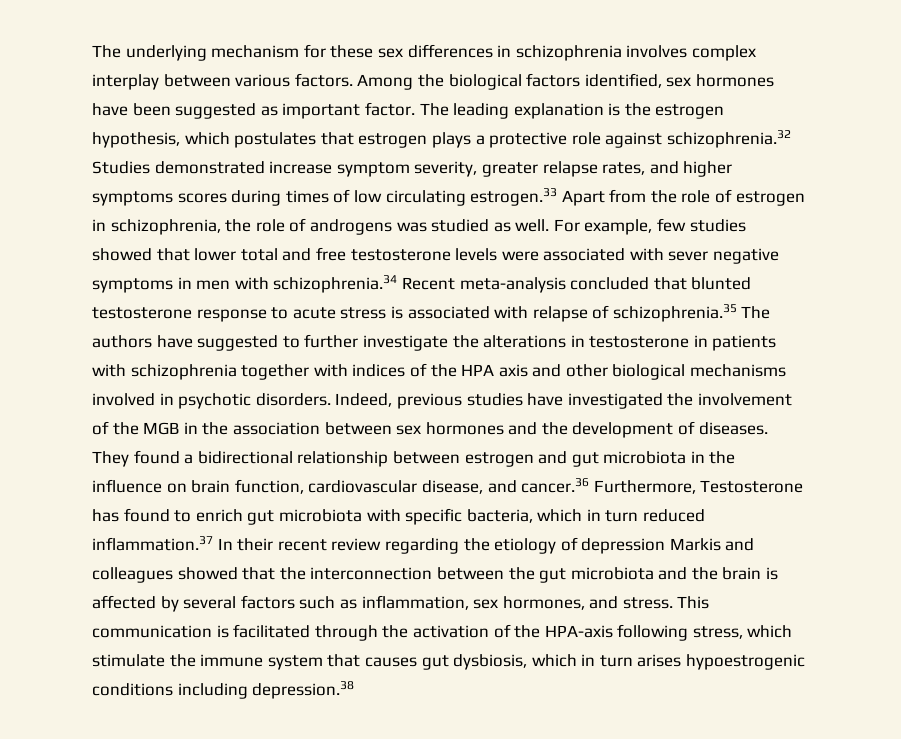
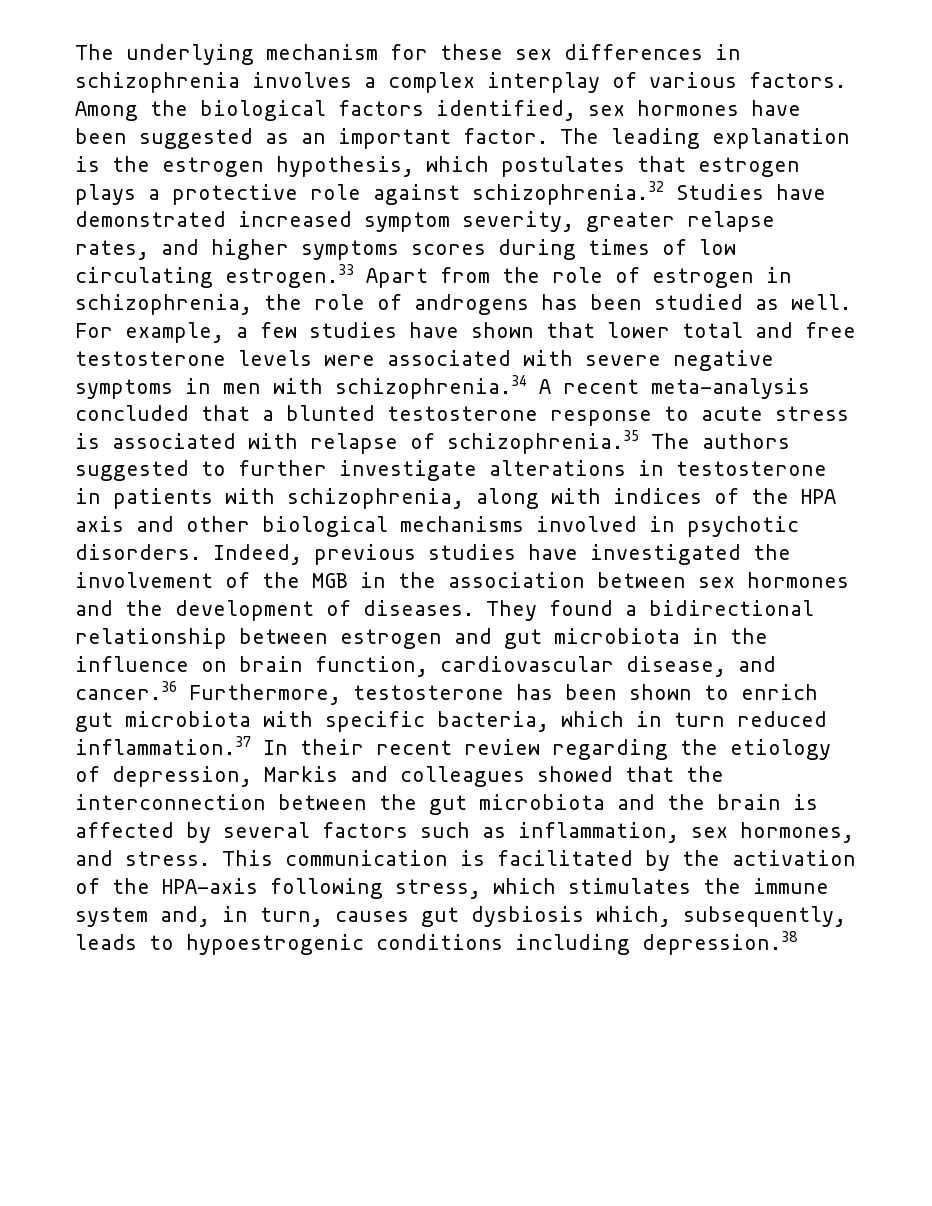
- The underlying mechanism for these sex differences in schizophrenia involves complex interplay between various factors.
+ The underlying mechanism for these sex differences in schizophrenia involves a complex interplay of various factors.
- Among the biological factors identified, sex hormones have been suggested as important factor.
+ Among the biological factors identified, sex hormones have been suggested as an important factor.
- The leading explanation is the estrogen hypothesis, which postulates that estrogen plays a protective role against schizophrenia.32 Studies demonstrated increase symptom severity, greater relapse rates, and higher symptoms scores during times of low circulating estrogen.33 Apart from the role of estrogen in schizophrenia, the role of androgens was studied as well.
+ The leading explanation is the estrogen hypothesis, which postulates that estrogen plays a protective role against schizophrenia.32 Studies have demonstrated increased symptom severity, greater relapse rates, and higher symptoms scores during times of low circulating estrogen.33 Apart from the role of estrogen in schizophrenia, the role of androgens has been studied as well.
- For example, few studies showed that lower total and free testosterone levels were associated with sever negative symptoms in men with schizophrenia.34 Recent meta-analysis concluded that blunted testosterone response to acute stress is associated with relapse of schizophrenia.35 The authors have suggested to further investigate the alterations in testosterone in patients with schizophrenia together with indices of the HPA axis and other biological mechanisms involved in psychotic disorders.
+ For example, a few studies have shown that lower total and free testosterone levels were associated with severe negative symptoms in men with schizophrenia.34 A recent meta-analysis concluded that a blunted testosterone response to acute stress is associated with relapse of schizophrenia.35 The authors suggested to further investigate alterations in testosterone in patients with schizophrenia, along with indices of the HPA axis and other biological mechanisms involved in psychotic disorders.
- They found a bidirectional relationship between estrogen and gut microbiota in the influence on brain function, cardiovascular disease, and cancer.36 Furthermore, Testosterone has found to enrich gut microbiota with specific bacteria, which in turn reduced inflammation.37 In their recent review regarding the etiology of depression Markis and colleagues showed that the interconnection between the gut microbiota and the brain is affected by several factors such as inflammation, sex hormones, and stress.
+ They found a bidirectional relationship between estrogen and gut microbiota in the influence on brain function, cardiovascular disease, and cancer.36 Furthermore, testosterone has been shown to enrich gut microbiota with specific bacteria, which in turn reduced inflammation.37 In their recent review regarding the etiology of depression, Markis and colleagues showed that the interconnection between the gut microbiota and the brain is affected by several factors such as inflammation, sex hormones, and stress.
- This communication is facilitated through the activation of the HPA-axis following stress, which stimulate the immune system that causes gut dysbiosis, which in turn arises hypoestrogenic conditions including depression.38
+ This communication is facilitated by the activation of the HPA-axis following stress, which stimulates the immune system and, in turn, causes gut dysbiosis which, subsequently, leads to hypoestrogenic conditions including depression.38

